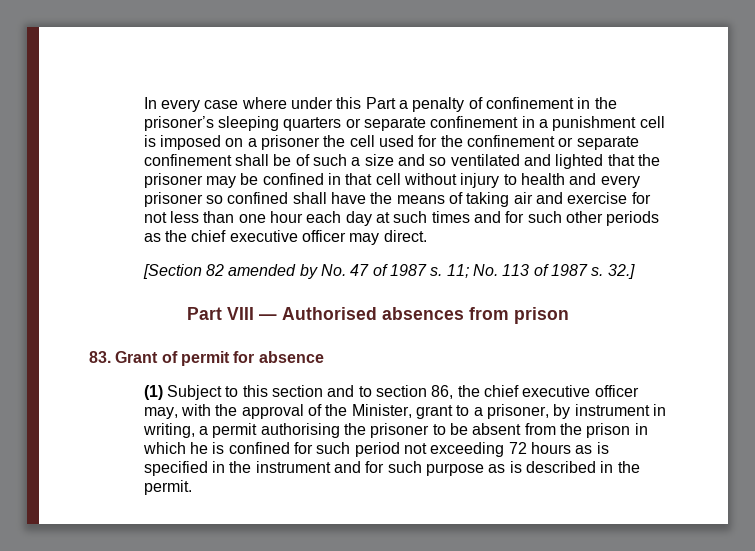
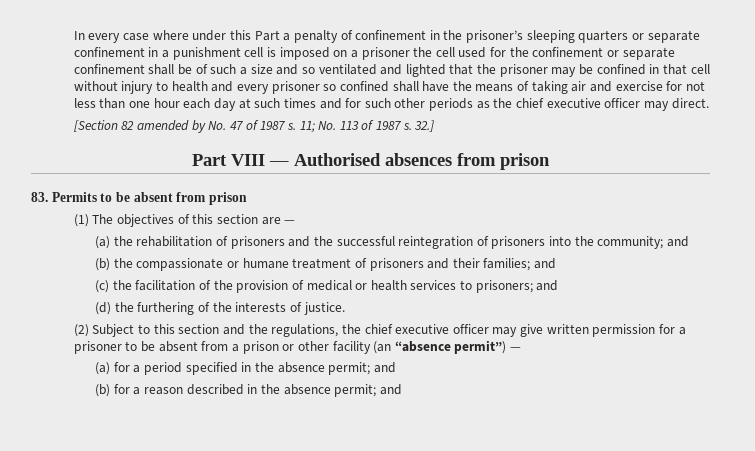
- 83. Grant of permit for absence
- (1) Subject to this section and to section 86, the chief executive officer may, with the approval of the Minister, grant to a prisoner, by instrument in writing, a permit authorising the prisoner to be absent from the prison in which he is confined for such period not exceeding 72 hours as is specified in the instrument and for such purpose as is described in the permit.
+ 83. Permits to be absent from prison
+ (1) The objectives of this section are —
+ (a) the rehabilitation of prisoners and the successful reintegration of prisoners into the community; and
+ (b) the compassionate or humane treatment of prisoners and their families; and
+ (c) the facilitation of the provision of medical or health services to prisoners; and
+ (d) the furthering of the interests of justice.
+ (2) Subject to this section and the regulations, the chief executive officer may give written permission for a prisoner to be absent from a prison or other facility (an “absence permit”) —
+ (a) for a period specified in the absence permit; and
+ (b) for a reason described in the absence permit; and

